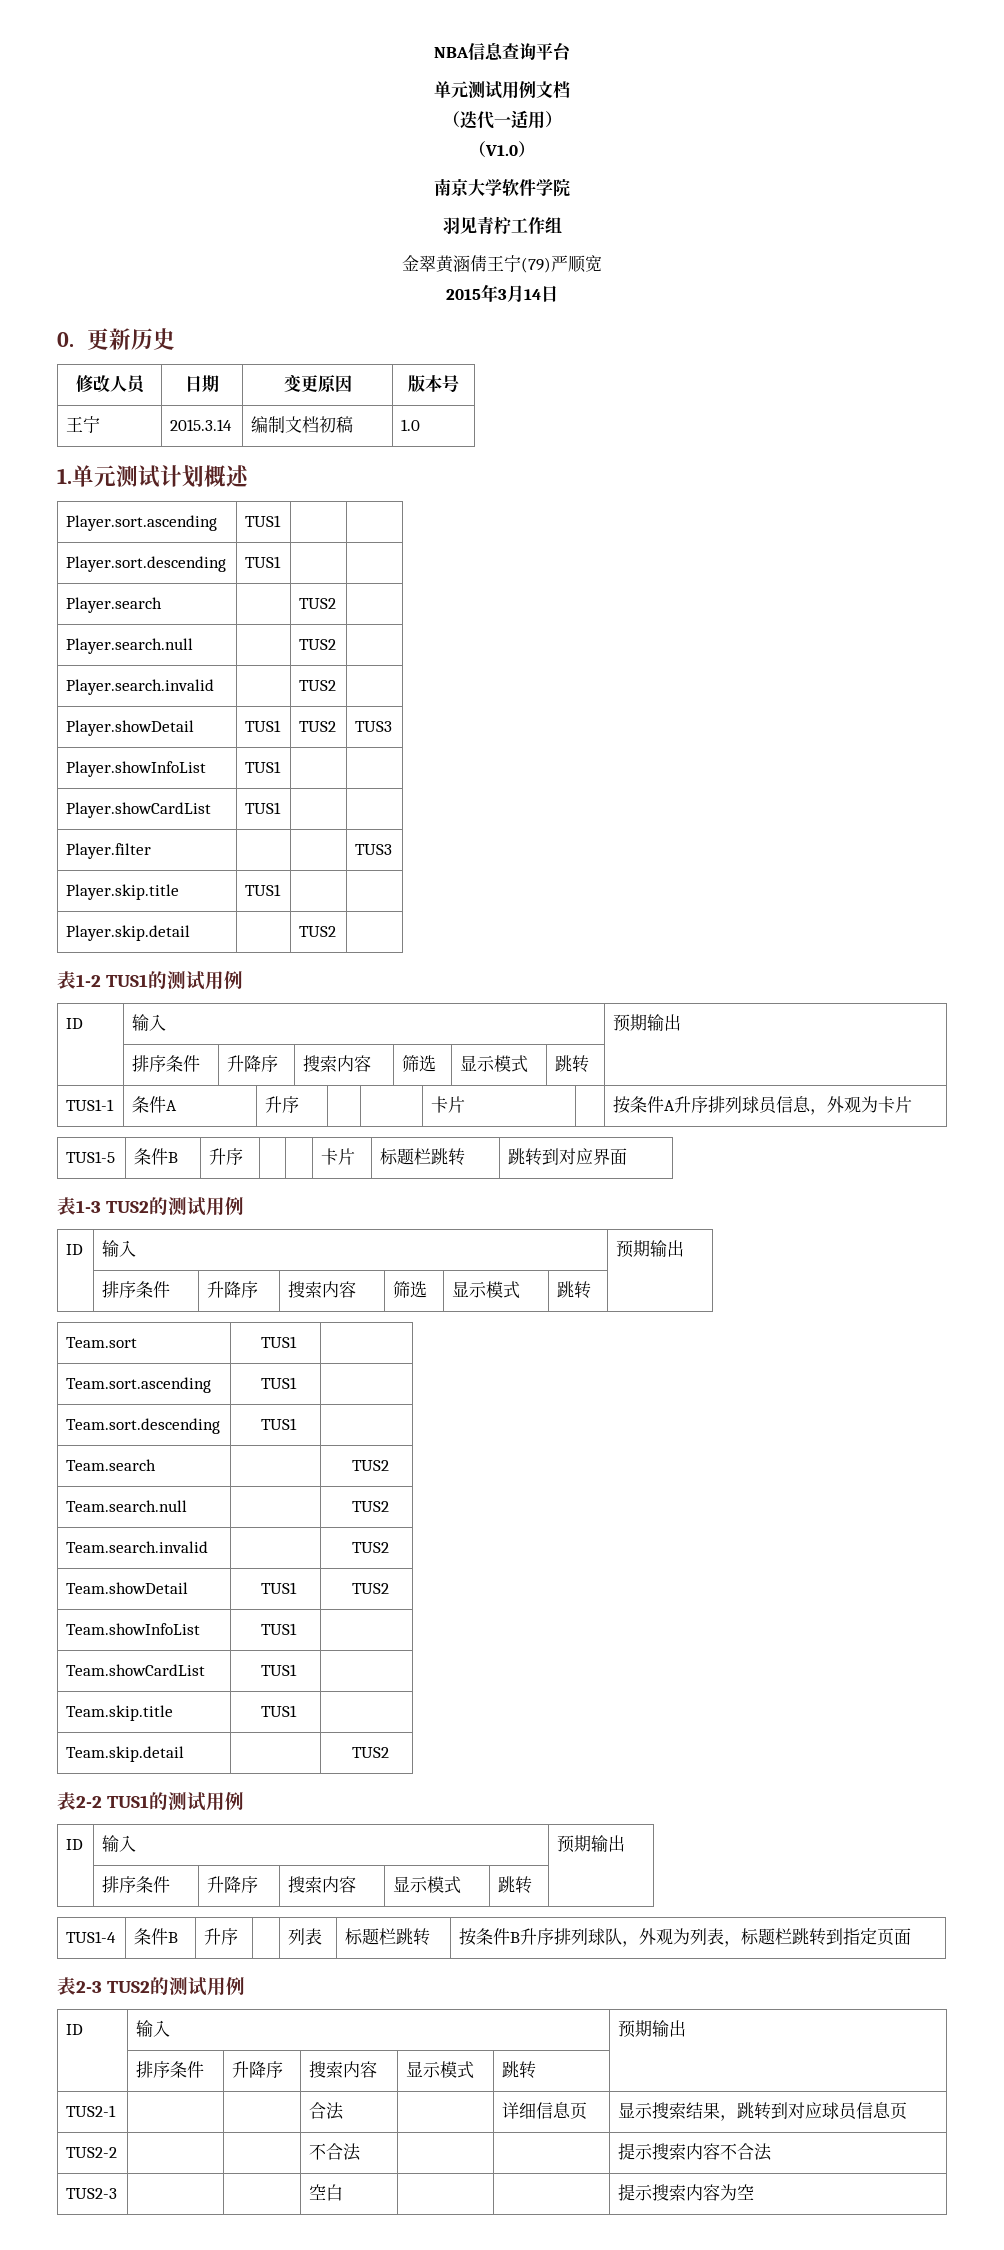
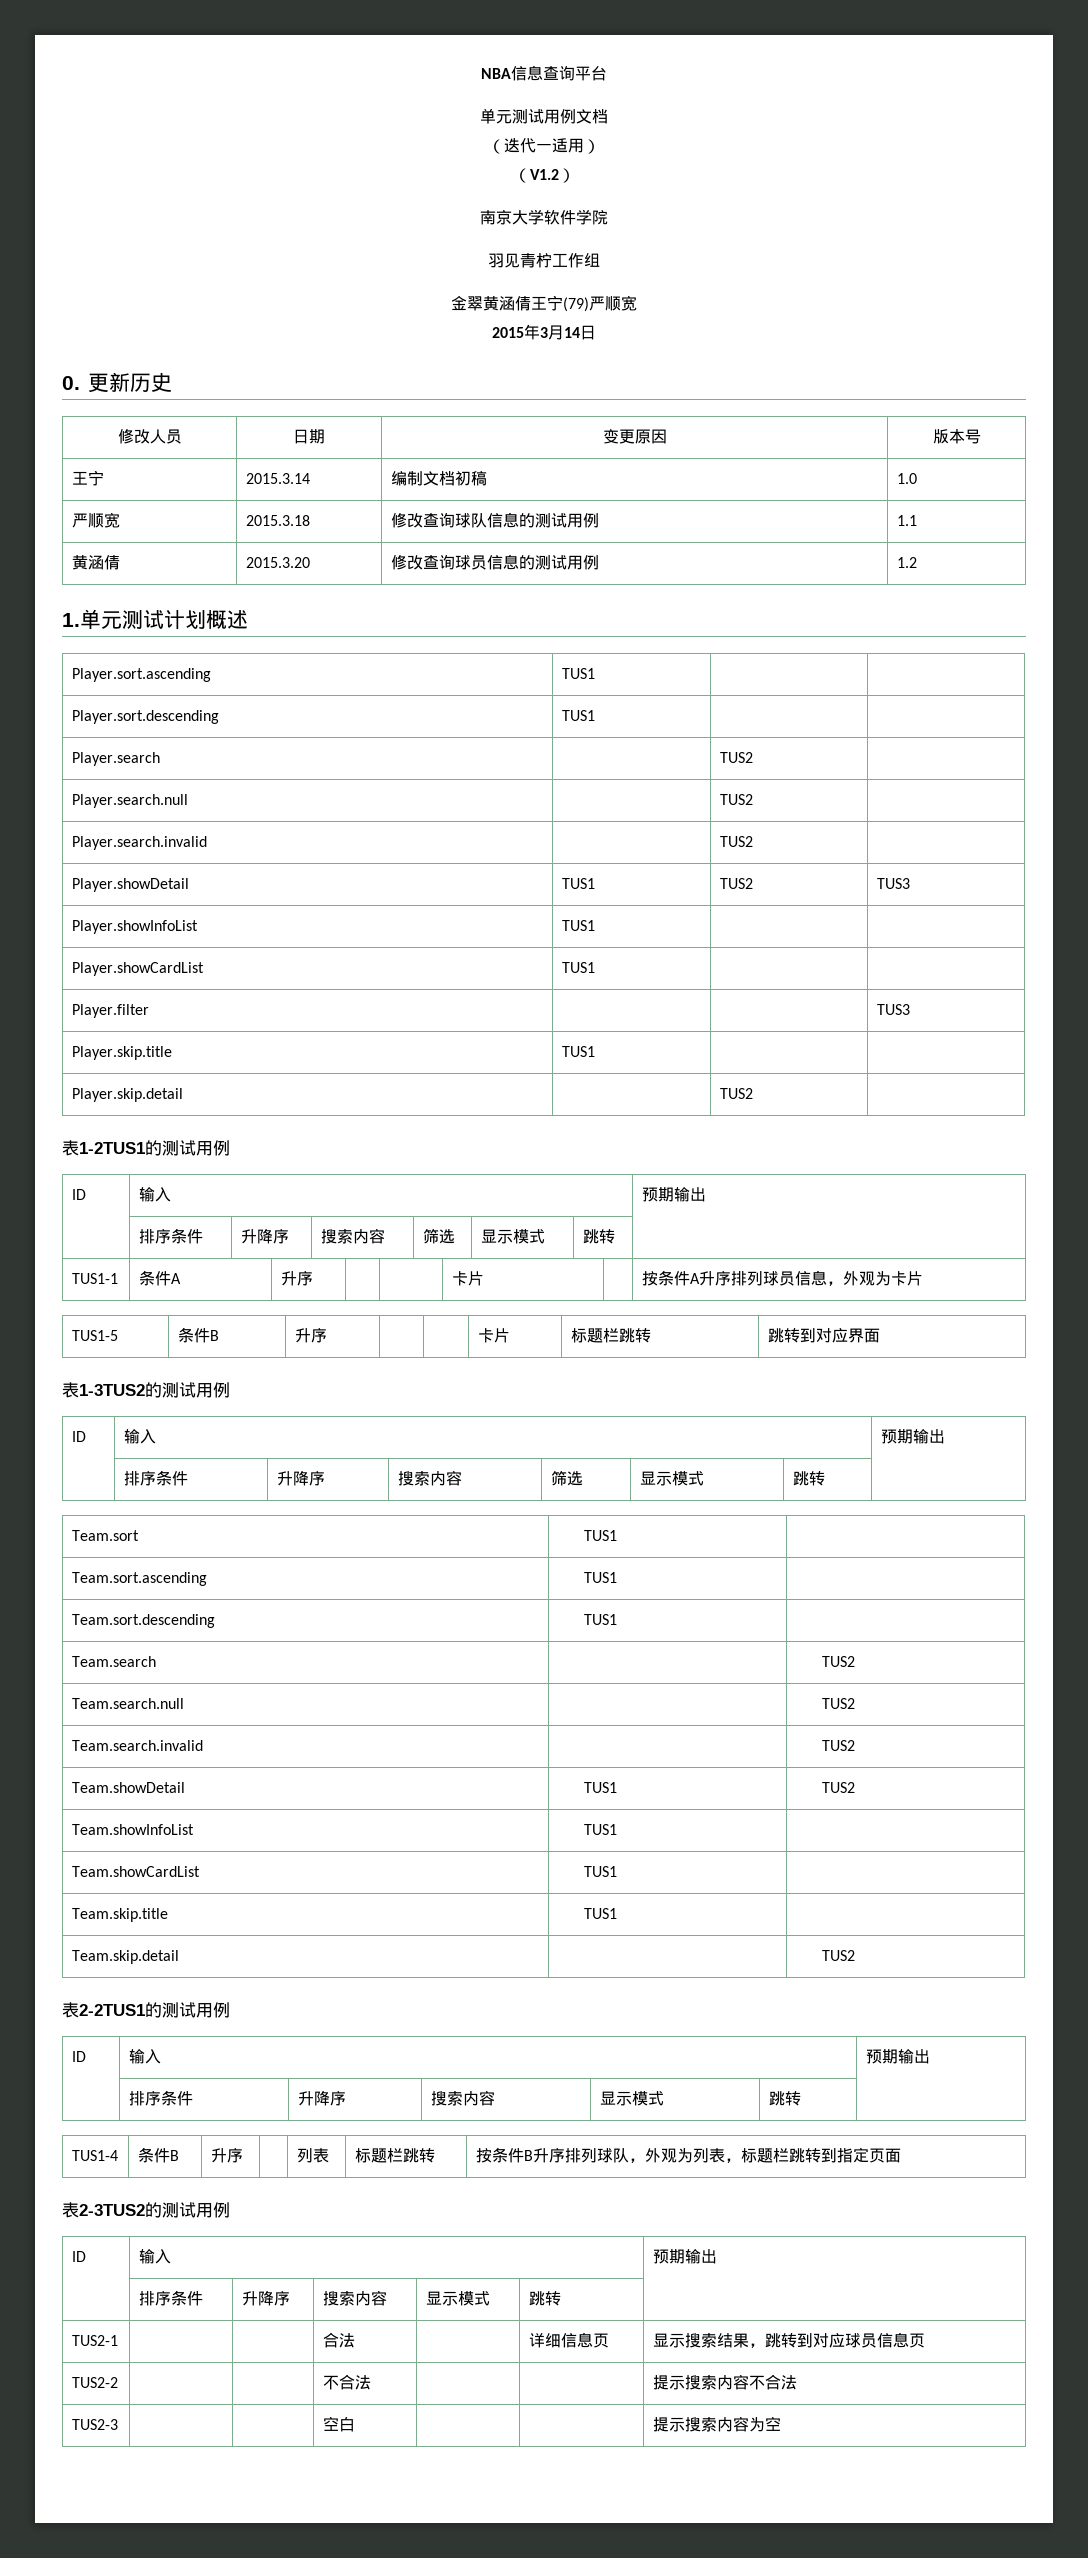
- （V1.0）
+ （V1.2）
+ 严顺宽 | 2015.3.18 | 修改查询球队信息的测试用例 | 1.1
+ 黄涵倩 | 2015.3.20 | 修改查询球员信息的测试用例 | 1.2
- 表1-2 TUS1的测试用例
+ 表1-2TUS1的测试用例
- 表1-3 TUS2的测试用例
+ 表1-3TUS2的测试用例
- 表2-2 TUS1的测试用例
+ 表2-2TUS1的测试用例
- 表2-3 TUS2的测试用例
+ 表2-3TUS2的测试用例

